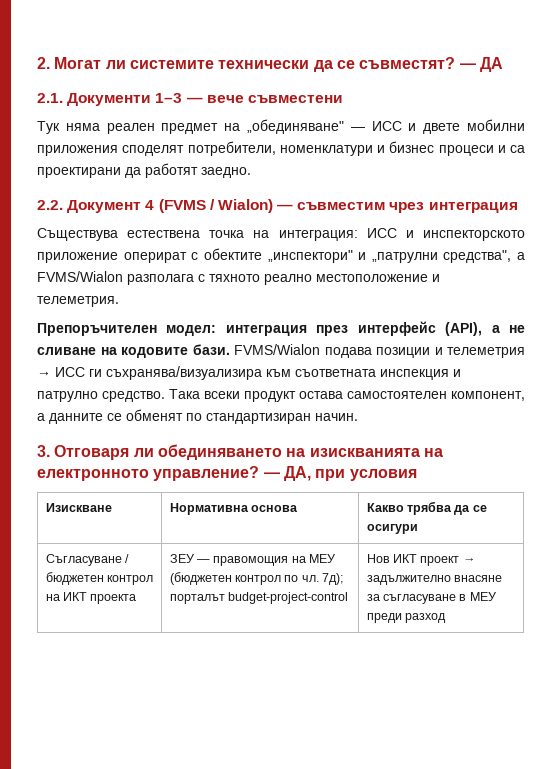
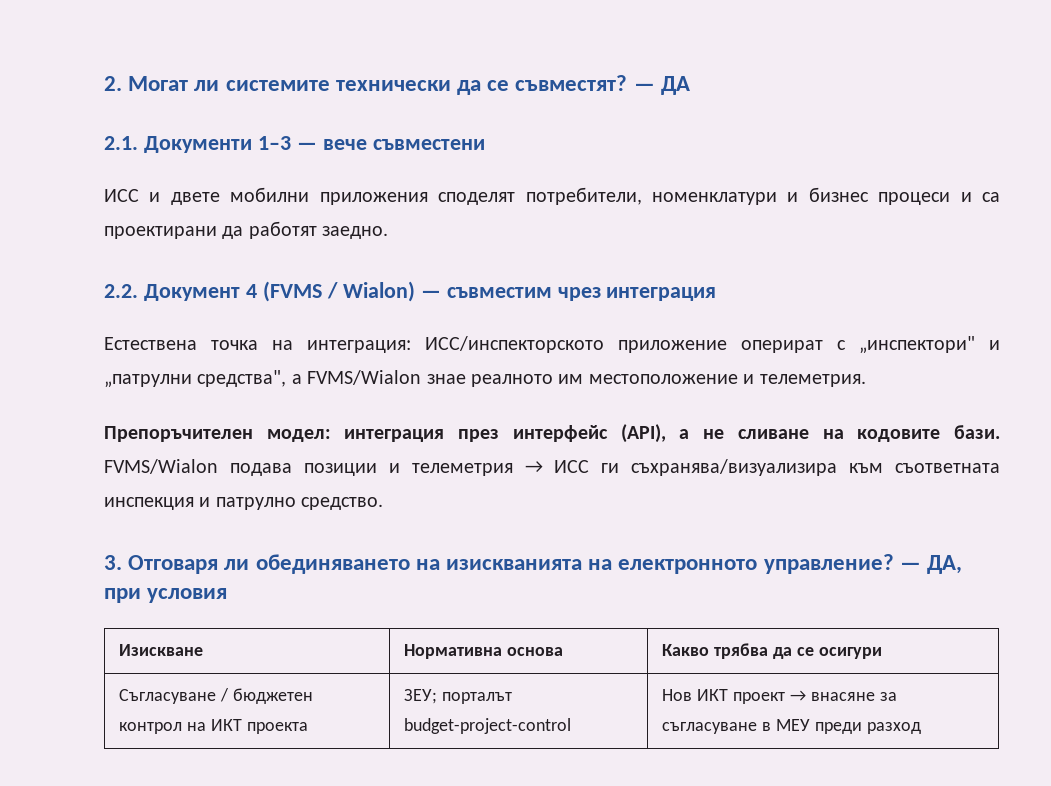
- Тук няма реален предмет на „обединяване" — ИСС и двете мобилни приложения споделят потребители, номенклатури и бизнес процеси и са проектирани да работят заедно.
+ ИСС и двете мобилни приложения споделят потребители, номенклатури и бизнес процеси и са проектирани да работят заедно.
- Съществува естествена точка на интеграция: ИСС и инспекторското приложение оперират с обектите „инспектори" и „патрулни средства", а FVMS/Wialon разполага с тяхното реално местоположение и телеметрия.
+ Естествена точка на интеграция: ИСС/инспекторското приложение оперират с „инспектори" и „патрулни средства", а FVMS/Wialon знае реалното им местоположение и телеметрия.
- Така всеки продукт остава самостоятелен компонент, а данните се обменят по стандартизиран начин.
- Съгласуване / бюджетен контрол на ИКТ проекта | ЗЕУ — правомощия на МЕУ (бюджетен контрол по чл. 7д); порталът budget-project-control | Нов ИКТ проект → задължително внасяне за съгласуване в МЕУ преди разход
+ Съгласуване / бюджетен контрол на ИКТ проекта | ЗЕУ; порталът budget-project-control | Нов ИКТ проект → внасяне за съгласуване в МЕУ преди разход

